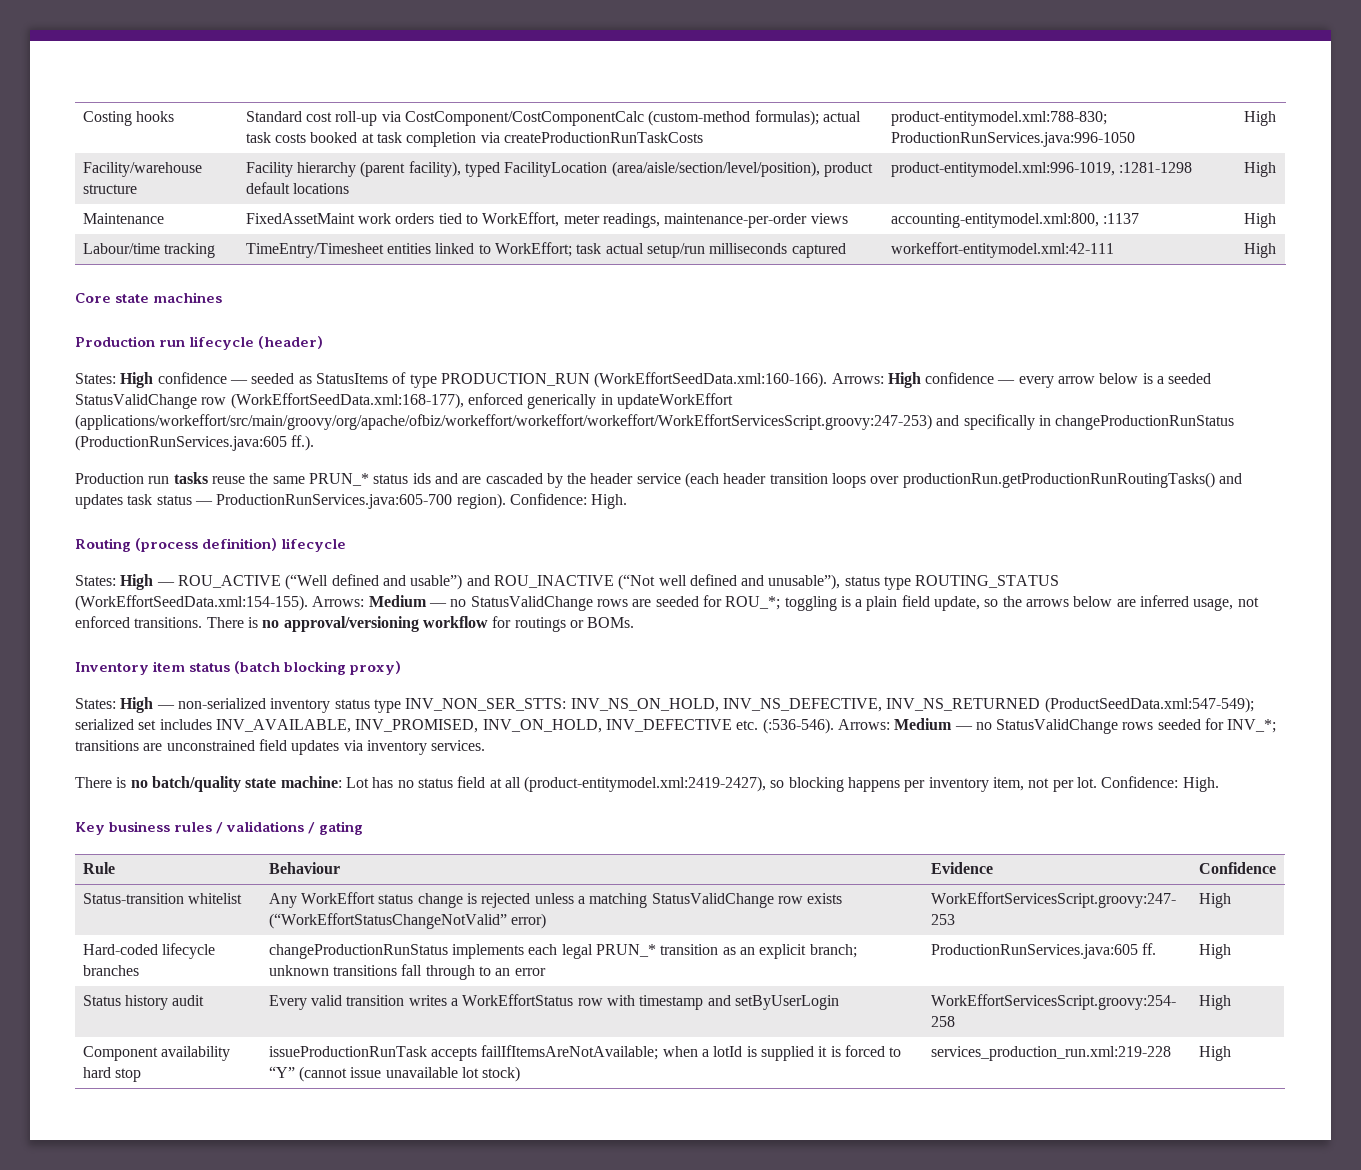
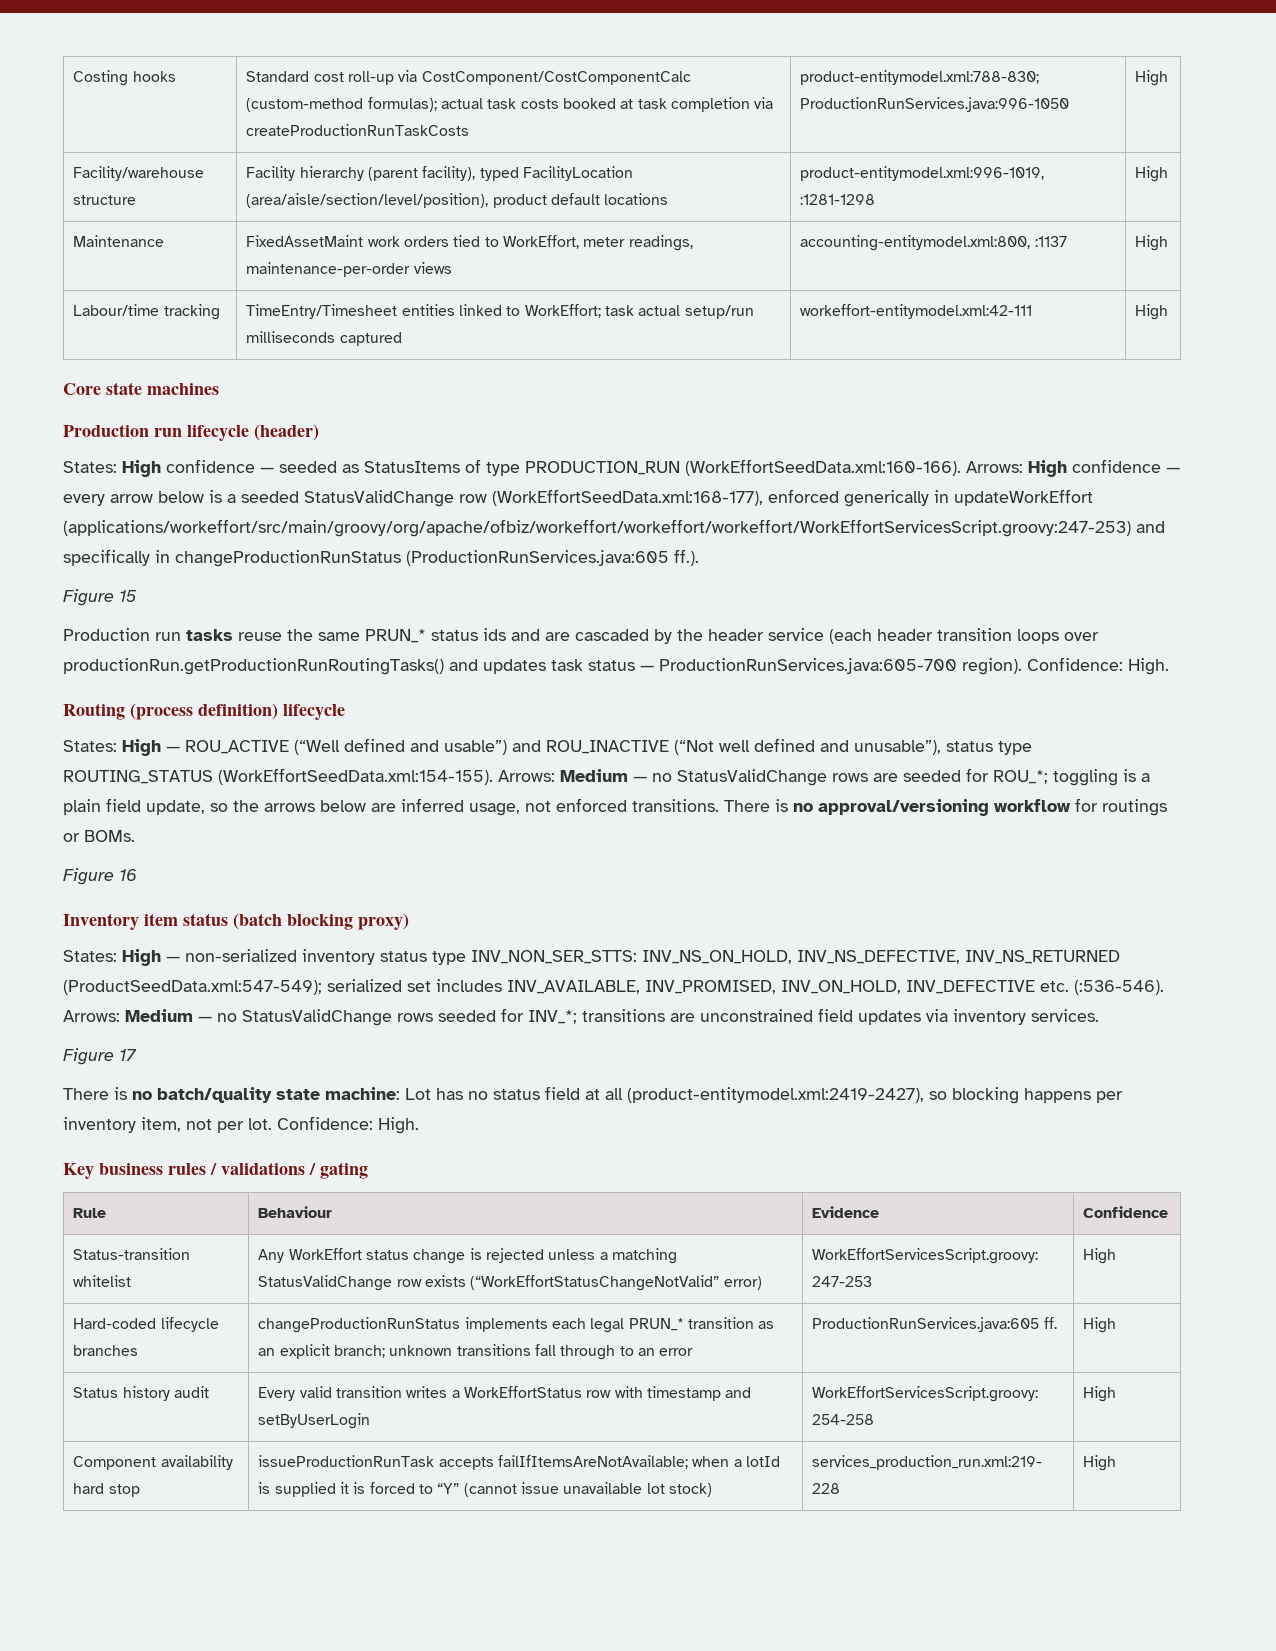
+ Figure 15
+ Figure 16
+ Figure 17

